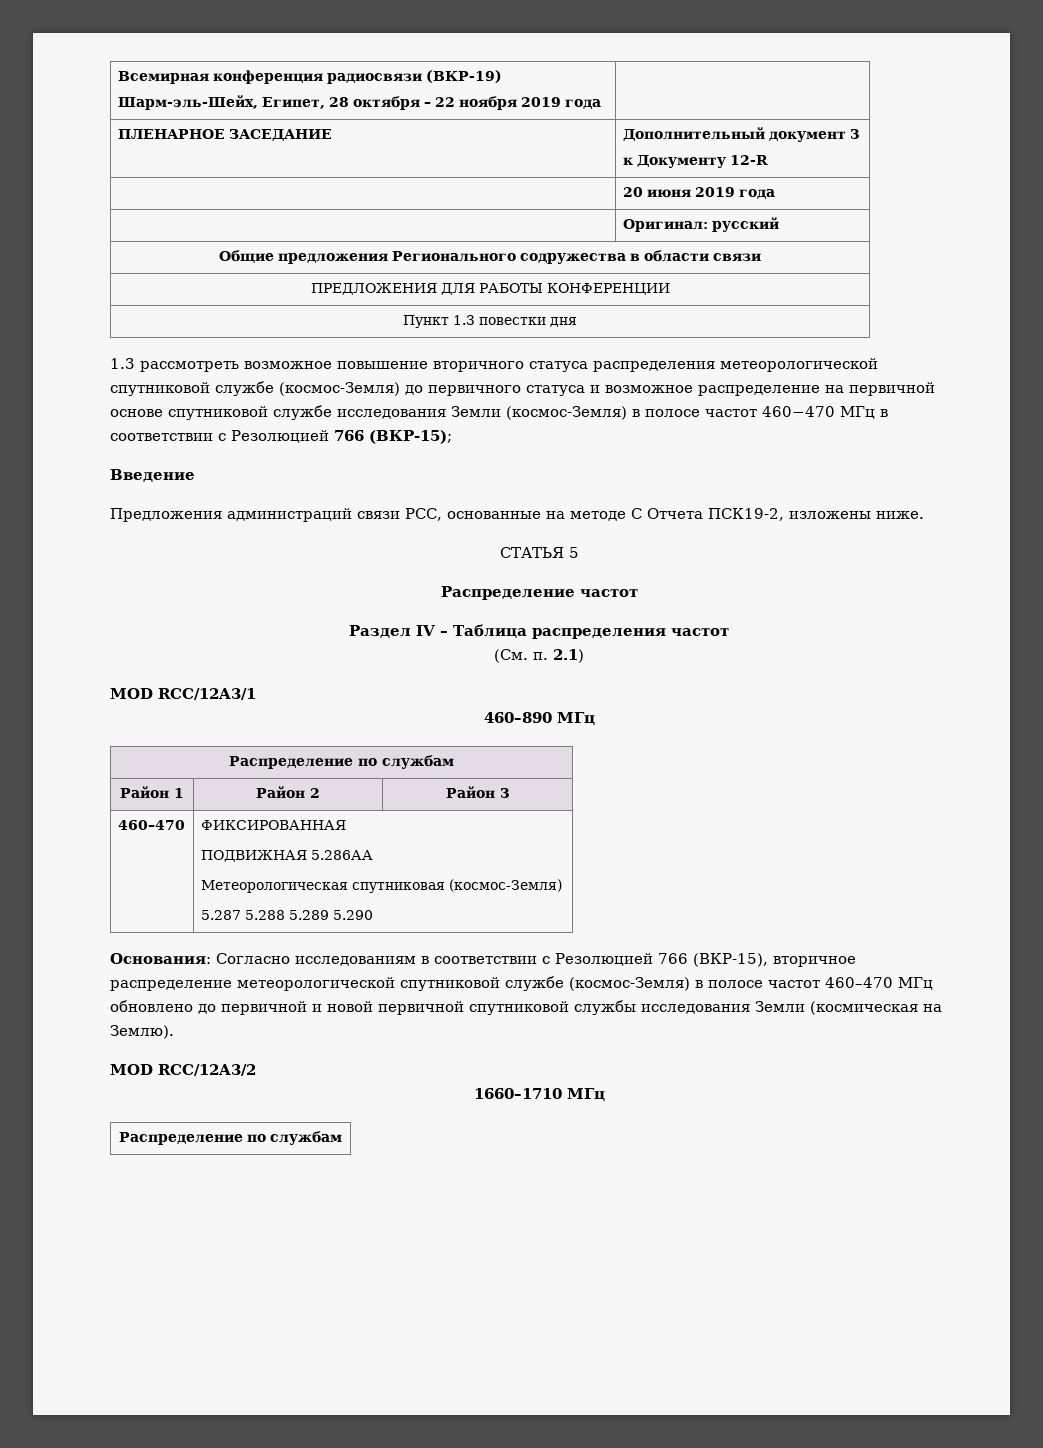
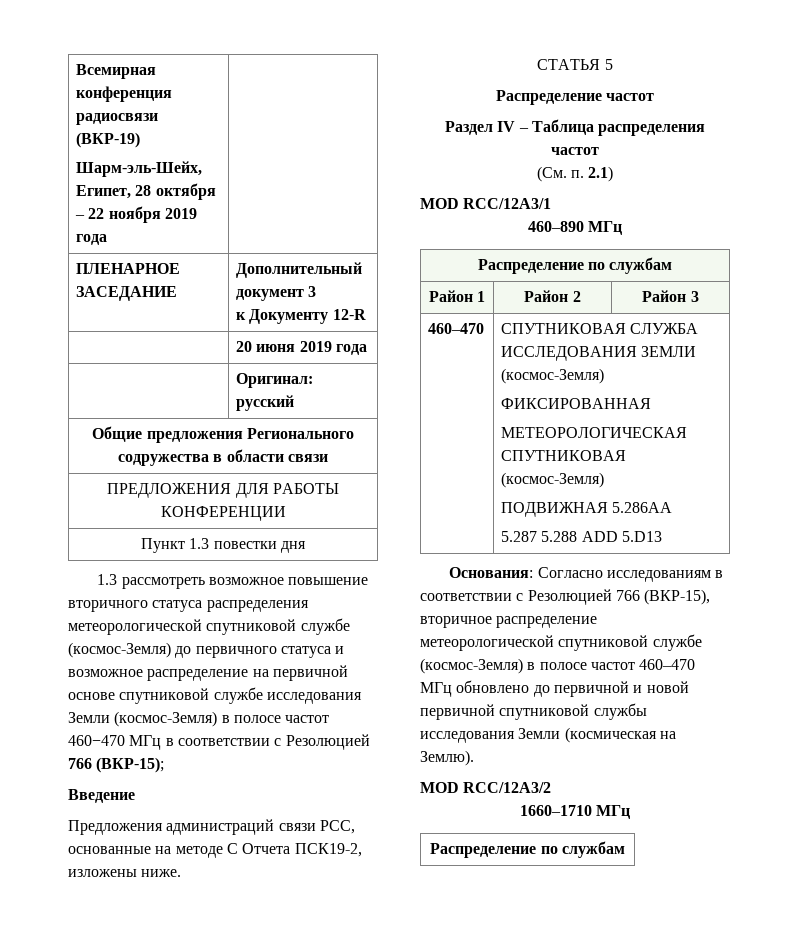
- 460–470 | ФИКСИРОВАННАЯ
+ 460–470 | СПУТНИКОВАЯ СЛУЖБА ИССЛЕДОВАНИЯ ЗЕМЛИ (космос-Земля)
+ ФИКСИРОВАННАЯ
+ МЕТЕОРОЛОГИЧЕСКАЯ СПУТНИКОВАЯ (космос-Земля)
  ПОДВИЖНАЯ 5.286АА
- Метеорологическая спутниковая (космос-Земля)
- 5.287 5.288 5.289 5.290
+ 5.287 5.288 ADD 5.D13

